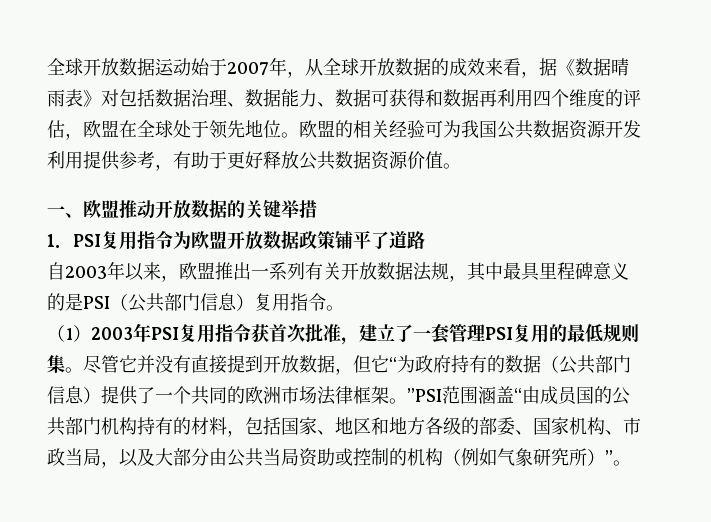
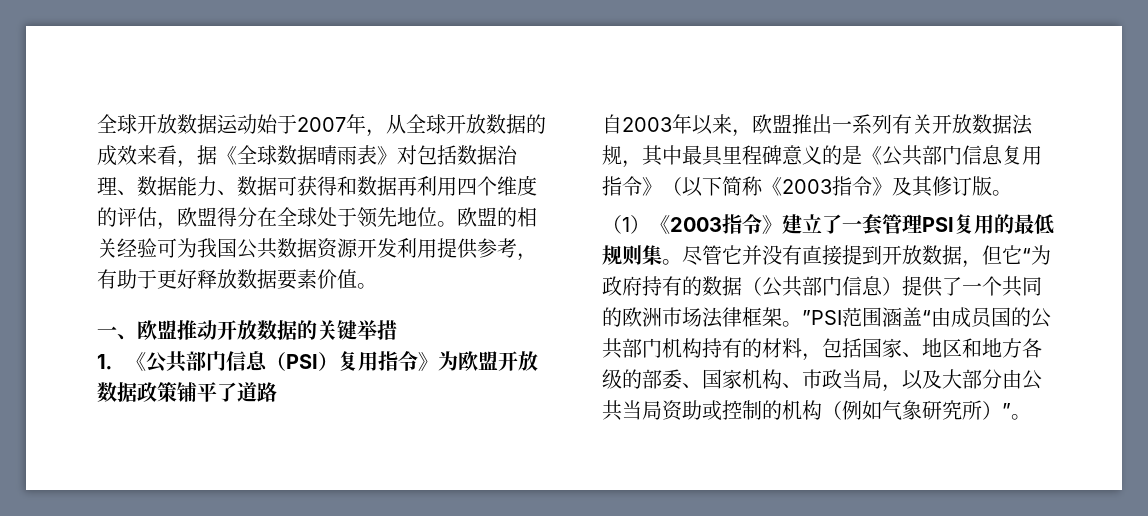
- 全球开放数据运动始于2007年，从全球开放数据的成效来看，据《数据晴雨表》对包括数据治理、数据能力、数据可获得和数据再利用四个维度的评估，欧盟在全球处于领先地位。
+ 全球开放数据运动始于2007年，从全球开放数据的成效来看，据《全球数据晴雨表》对包括数据治理、数据能力、数据可获得和数据再利用四个维度的评估，欧盟得分在全球处于领先地位。
- 欧盟的相关经验可为我国公共数据资源开发利用提供参考，有助于更好释放公共数据资源价值。
+ 欧盟的相关经验可为我国公共数据资源开发利用提供参考，有助于更好释放数据要素价值。
- 1．PSI复用指令为欧盟开放数据政策铺平了道路
+ 1．《公共部门信息（PSI）复用指令》为欧盟开放数据政策铺平了道路
- 自2003年以来，欧盟推出一系列有关开放数据法规，其中最具里程碑意义的是PSI（公共部门信息）复用指令。
- （1）2003年PSI复用指令获首次批准，建立了一套管理PSI复用的最低规则集。
+ 自2003年以来，欧盟推出一系列有关开放数据法规，其中最具里程碑意义的是《公共部门信息复用指令》（以下简称《2003指令》及其修订版。
+ （1）《2003指令》建立了一套管理PSI复用的最低规则集。

